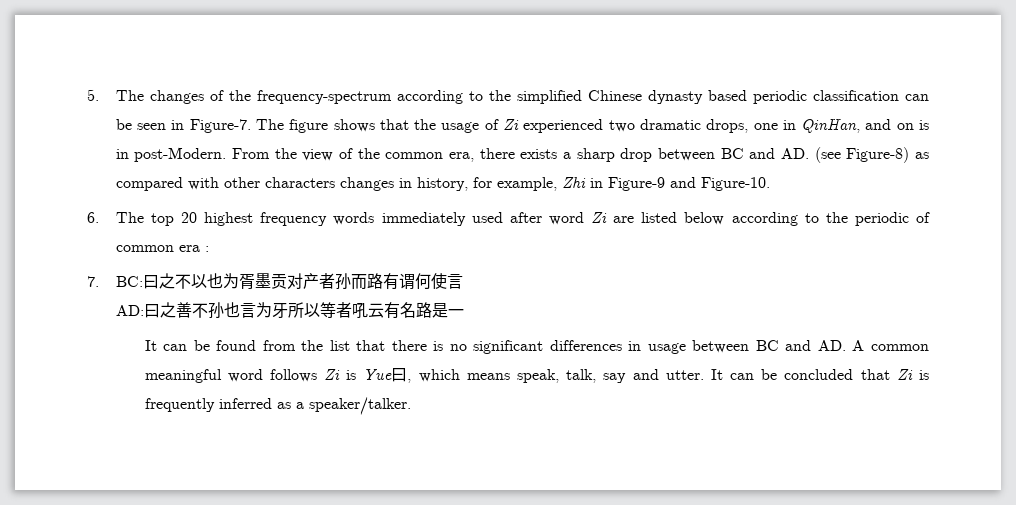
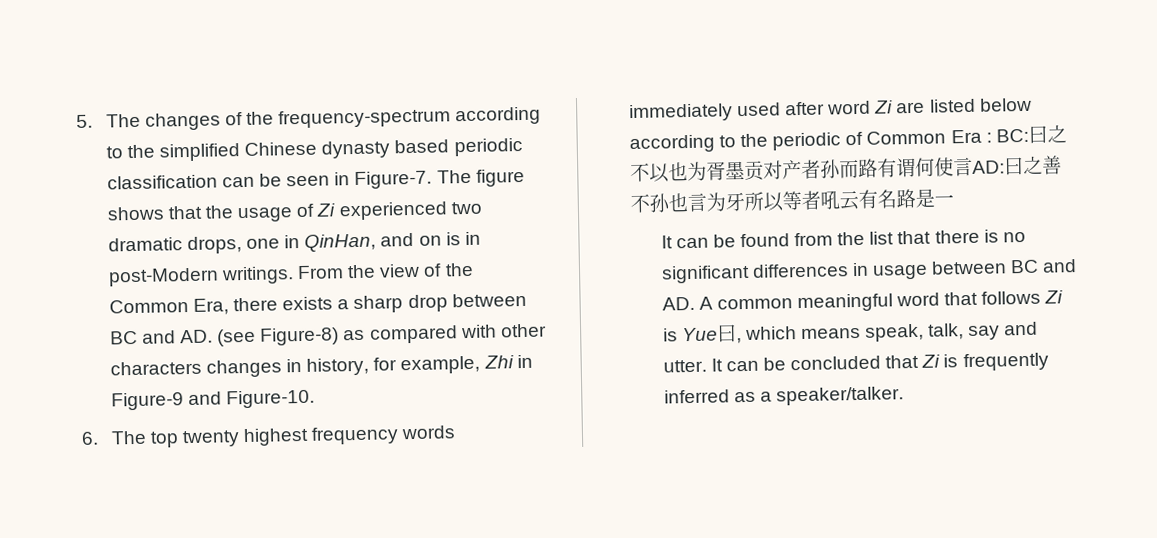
- The figure shows that the usage of Zi experienced two dramatic drops, one in QinHan, and on is in post-Modern.
+ The figure shows that the usage of Zi experienced two dramatic drops, one in QinHan, and on is in post-Modern writings.
- From the view of the common era, there exists a sharp drop between BC and AD. (see Figure-8) as compared with other characters changes in history, for example, Zhi in Figure-9 and Figure-10.
+ From the view of the Common Era, there exists a sharp drop between BC and AD. (see Figure-8) as compared with other characters changes in history, for example, Zhi in Figure-9 and Figure-10.
- 6. The top 20 highest frequency words immediately used after word Zi are listed below according to the periodic of common era :
- 7. BC:曰之不以也为胥墨贡对产者孙而路有谓何使言
- AD:曰之善不孙也言为牙所以等者吼云有名路是一
+ 6. The top twenty highest frequency words immediately used after word Zi are listed below according to the periodic of Common Era : BC:曰之不以也为胥墨贡对产者孙而路有谓何使言AD:曰之善不孙也言为牙所以等者吼云有名路是一
- It can be found from the list that there is no significant differences in usage between BC and AD. A common meaningful word follows Zi is Yue曰, which means speak, talk, say and utter.
+ It can be found from the list that there is no significant differences in usage between BC and AD. A common meaningful word that follows Zi is Yue曰, which means speak, talk, say and utter.

